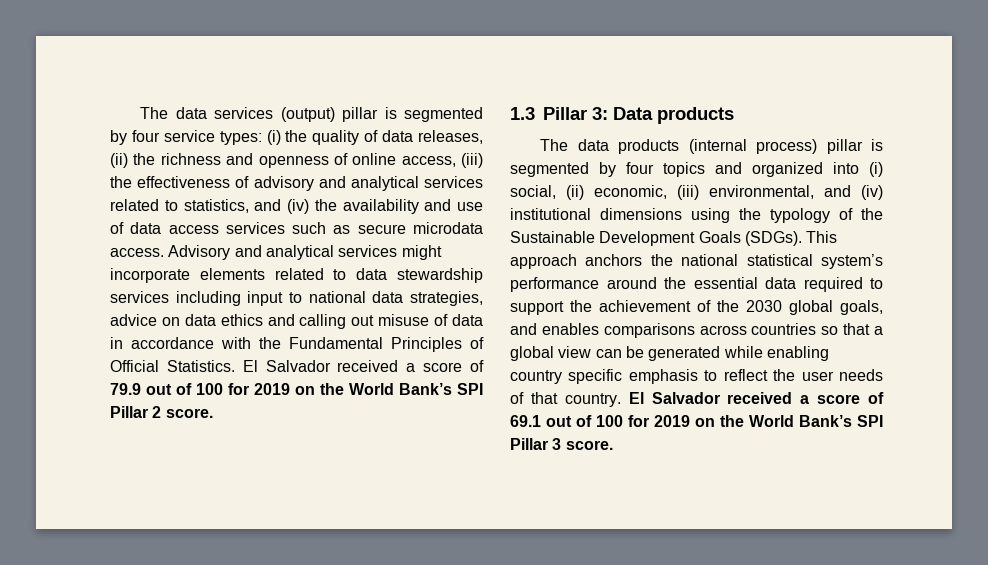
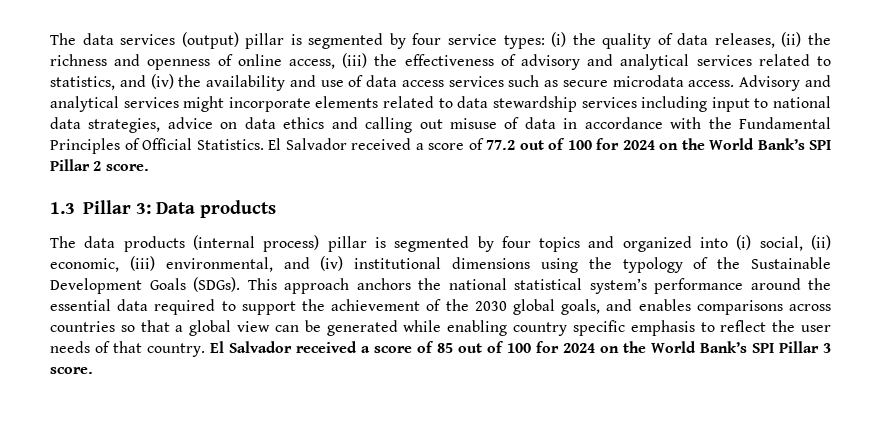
- El Salvador received a score of 79.9 out of 100 for 2019 on the World Bank’s SPI Pillar 2 score.
+ El Salvador received a score of 77.2 out of 100 for 2024 on the World Bank’s SPI Pillar 2 score.
- El Salvador received a score of 69.1 out of 100 for 2019 on the World Bank’s SPI Pillar 3 score.
+ El Salvador received a score of 85 out of 100 for 2024 on the World Bank’s SPI Pillar 3 score.

